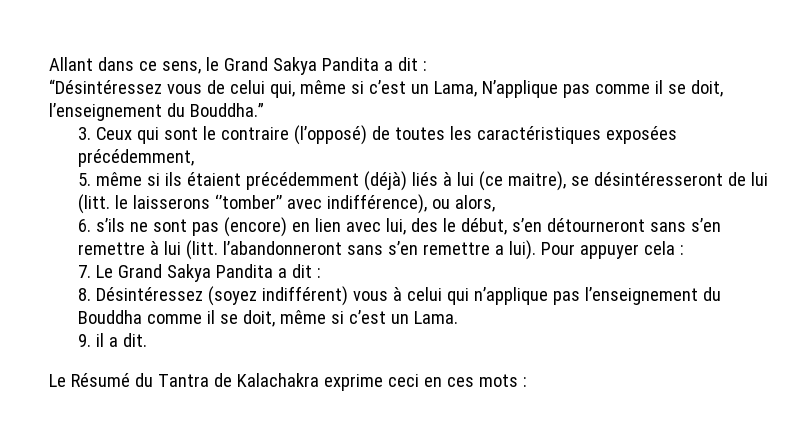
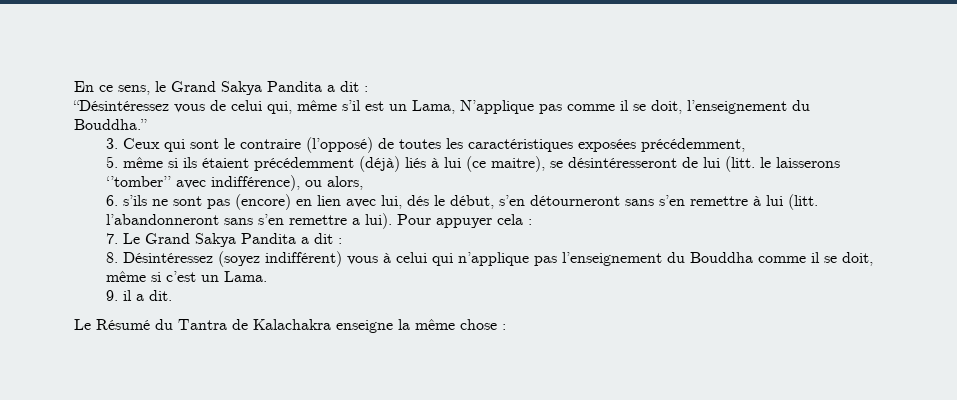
- Allant dans ce sens, le Grand Sakya Pandita a dit :
+ En ce sens, le Grand Sakya Pandita a dit :
- “Désintéressez vous de celui qui, même si c’est un Lama, N’applique pas comme il se doit, l’enseignement du Bouddha.”
+ “Désintéressez vous de celui qui, même s’il est un Lama, N’applique pas comme il se doit, l’enseignement du Bouddha.”
- 6. s’ils ne sont pas (encore) en lien avec lui, des le début, s’en détourneront sans s’en remettre à lui (litt. l’abandonneront sans s’en remettre a lui).
+ 6. s’ils ne sont pas (encore) en lien avec lui, dés le début, s’en détourneront sans s’en remettre à lui (litt. l’abandonneront sans s’en remettre a lui).
- Le Résumé du Tantra de Kalachakra exprime ceci en ces mots :
+ Le Résumé du Tantra de Kalachakra enseigne la même chose :

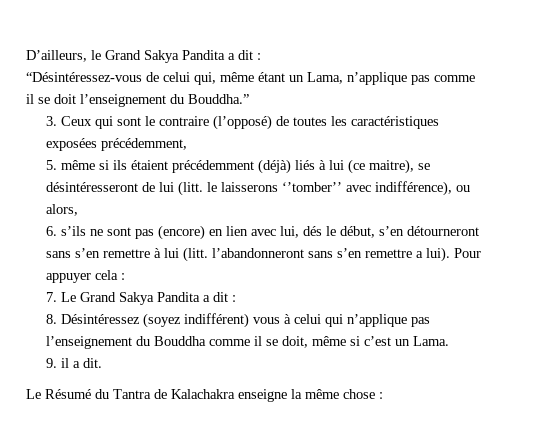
- En ce sens, le Grand Sakya Pandita a dit :
+ D’ailleurs, le Grand Sakya Pandita a dit :
- “Désintéressez vous de celui qui, même s’il est un Lama, N’applique pas comme il se doit, l’enseignement du Bouddha.”
+ “Désintéressez-vous de celui qui, même étant un Lama, n’applique pas comme il se doit l’enseignement du Bouddha.”

